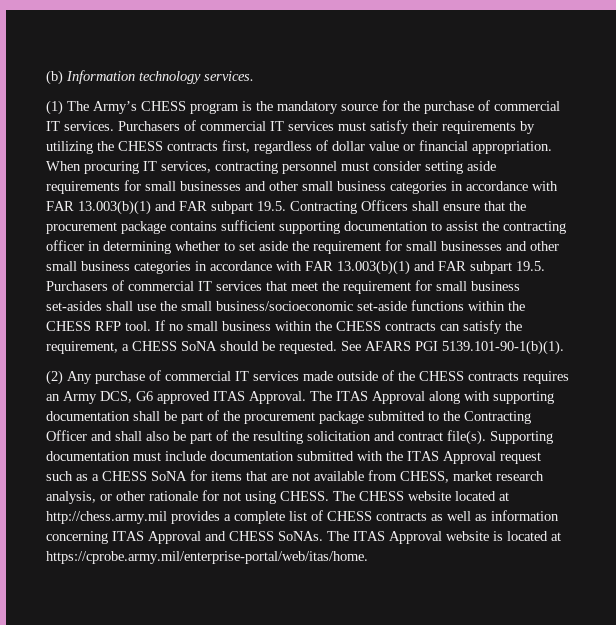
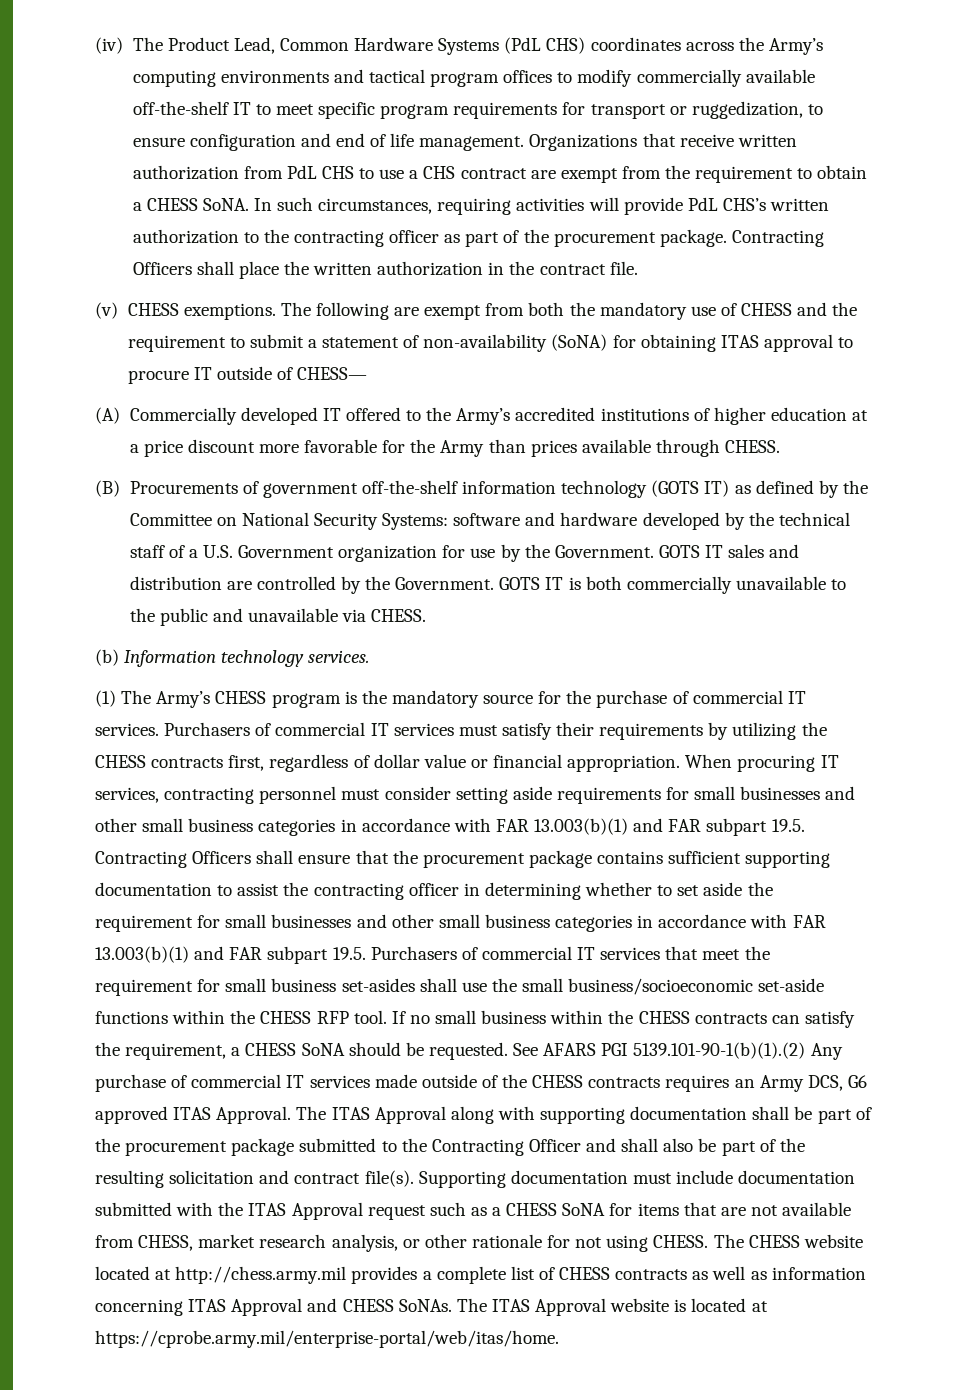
+ (iv) The Product Lead, Common Hardware Systems (PdL CHS) coordinates across the Army’s computing environments and tactical program offices to modify commercially available off-the-shelf IT to meet specific program requirements for transport or ruggedization, to ensure configuration and end of life management. Organizations that receive written authorization from PdL CHS to use a CHS contract are exempt from the requirement to obtain a CHESS SoNA. In such circumstances, requiring activities will provide PdL CHS’s written authorization to the contracting officer as part of the procurement package. Contracting Officers shall place the written authorization in the contract file.
+ (v) CHESS exemptions. The following are exempt from both the mandatory use of CHESS and the requirement to submit a statement of non-availability (SoNA) for obtaining ITAS approval to procure IT outside of CHESS—
+ (A) Commercially developed IT offered to the Army’s accredited institutions of higher education at a price discount more favorable for the Army than prices available through CHESS.
+ (B) Procurements of government off-the-shelf information technology (GOTS IT) as defined by the Committee on National Security Systems: software and hardware developed by the technical staff of a U.S. Government organization for use by the Government. GOTS IT sales and distribution are controlled by the Government. GOTS IT is both commercially unavailable to the public and unavailable via CHESS.
- See AFARS PGI 5139.101-90-1(b)(1).
- (2) Any purchase of commercial IT services made outside of the CHESS contracts requires an Army DCS, G6 approved ITAS Approval.
+ See AFARS PGI 5139.101-90-1(b)(1).(2) Any purchase of commercial IT services made outside of the CHESS contracts requires an Army DCS, G6 approved ITAS Approval.

